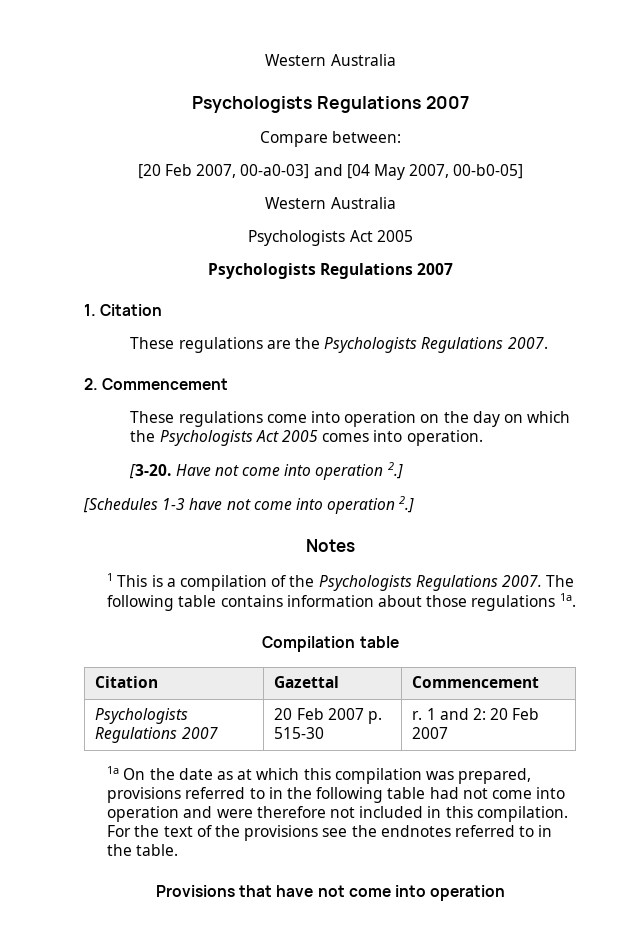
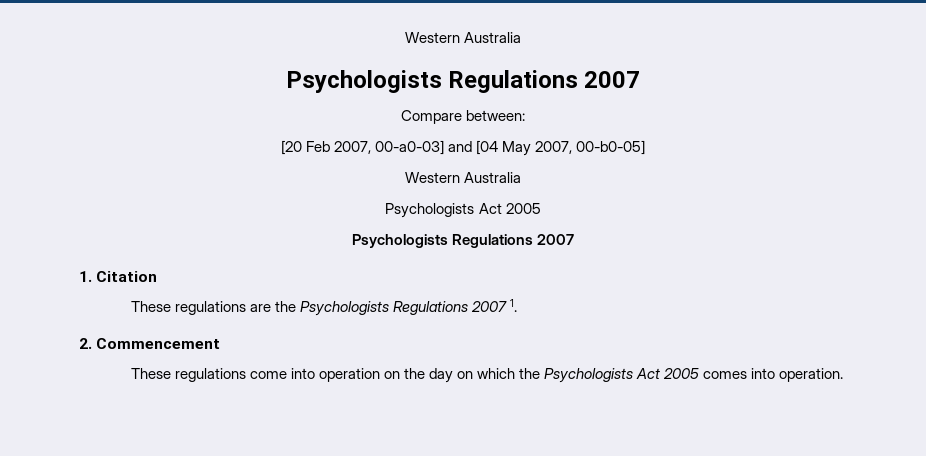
- These regulations are the Psychologists Regulations 2007.
+ These regulations are the Psychologists Regulations 2007 1.
- [3-20. Have not come into operation 2.]
- [Schedules 1-3 have not come into operation 2.]
- Notes
- 1 This is a compilation of the Psychologists Regulations 2007. The following table contains information about those regulations 1a.
- Compilation table
- Citation | Gazettal | Commencement
- Psychologists Regulations 2007 | 20 Feb 2007 p. 515-30 | r. 1 and 2: 20 Feb 2007
- 1a On the date as at which this compilation was prepared, provisions referred to in the following table had not come into operation and were therefore not included in this compilation. For the text of the provisions see the endnotes referred to in the table.
- Provisions that have not come into operation

